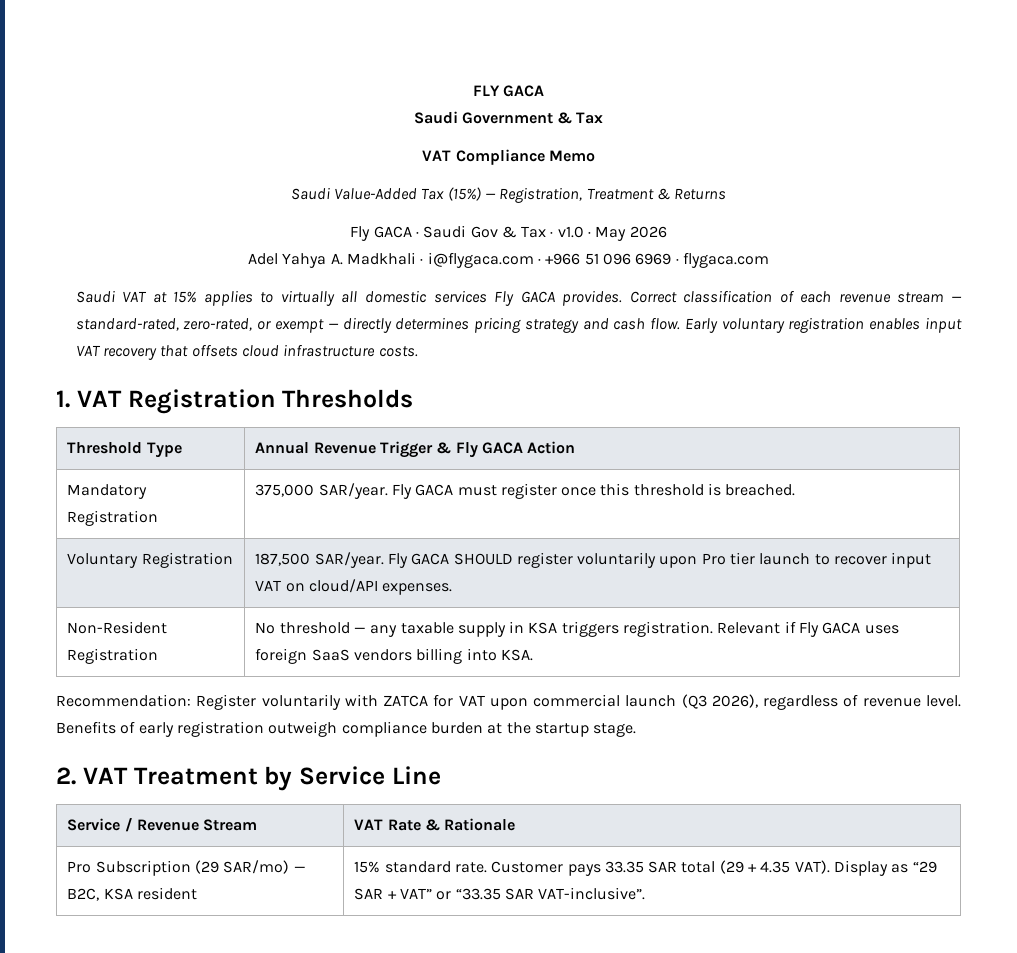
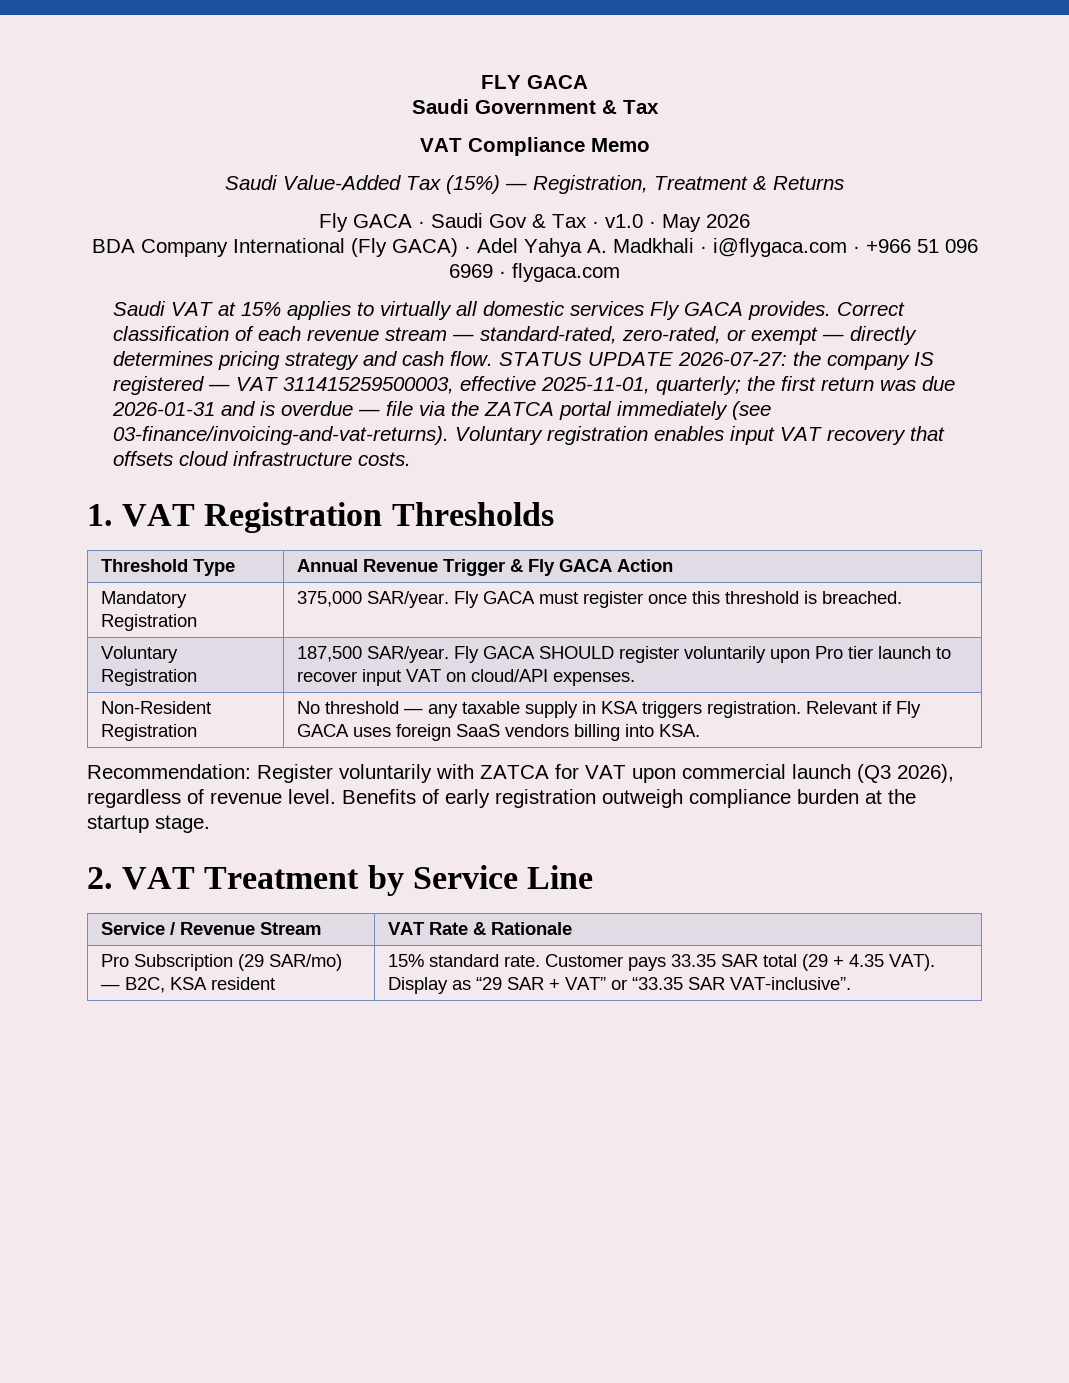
- Adel Yahya A. Madkhali · i@flygaca.com · +966 51 096 6969 · flygaca.com
+ BDA Company International (Fly GACA) · Adel Yahya A. Madkhali · i@flygaca.com · +966 51 096 6969 · flygaca.com
- Early voluntary registration enables input VAT recovery that offsets cloud infrastructure costs.
+ STATUS UPDATE 2026-07-27: the company IS registered — VAT 311415259500003, effective 2025-11-01, quarterly; the first return was due 2026-01-31 and is overdue — file via the ZATCA portal immediately (see 03-finance/invoicing-and-vat-returns). Voluntary registration enables input VAT recovery that offsets cloud infrastructure costs.

